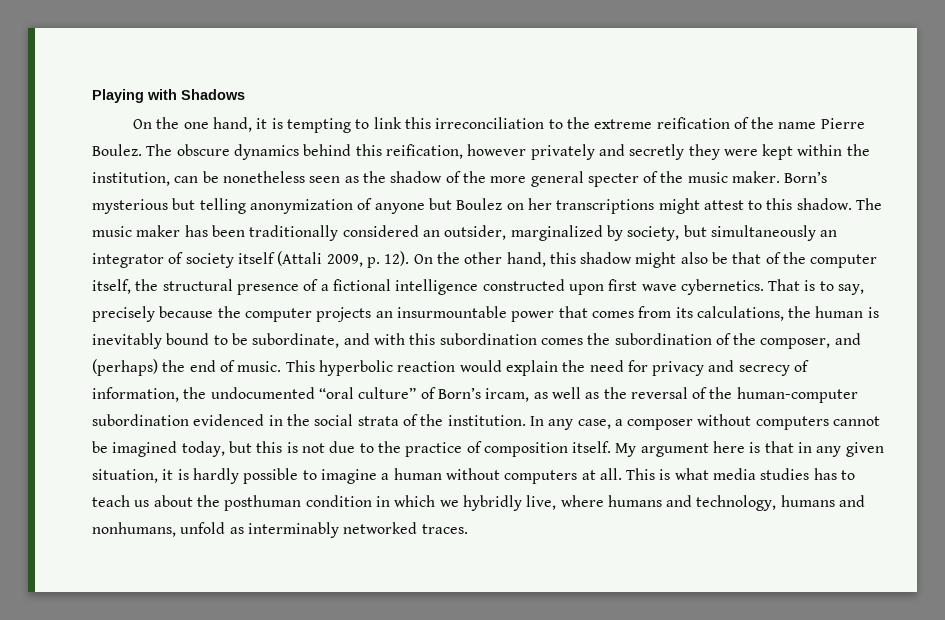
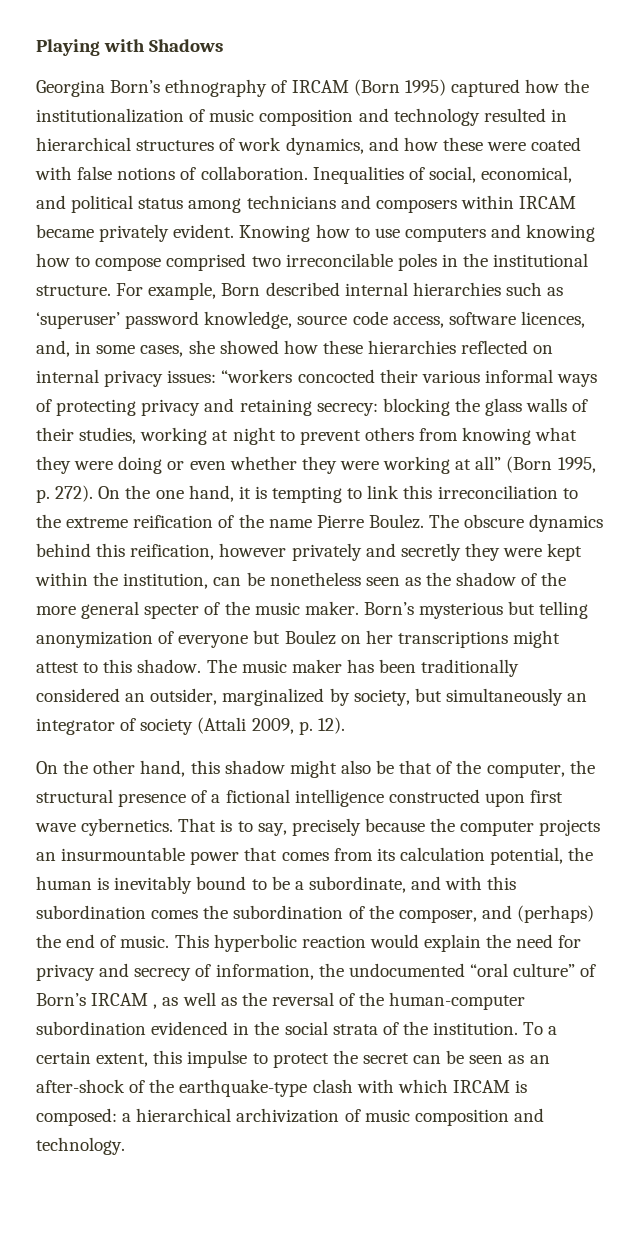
+ Georgina Born’s ethnography of IRCAM (Born 1995) captured how the institutionalization of music composition and technology resulted in hierarchical structures of work dynamics, and how these were coated with false notions of collaboration. Inequalities of social, economical, and political status among technicians and composers within IRCAM became privately evident. Knowing how to use computers and knowing how to compose comprised two irreconcilable poles in the institutional structure. For example, Born described internal hierarchies such as ‘superuser’ password knowledge, source code access, software licences, and, in some cases, she showed how these hierarchies reflected on internal privacy issues: “workers concocted their various informal ways of protecting privacy and retaining secrecy: blocking the glass walls of their studies, working at night to prevent others from knowing what they were doing or even whether they were working at all” (Born 1995, p. 272).
- Born’s mysterious but telling anonymization of anyone but Boulez on her transcriptions might attest to this shadow.
+ Born’s mysterious but telling anonymization of everyone but Boulez on her transcriptions might attest to this shadow.
- The music maker has been traditionally considered an outsider, marginalized by society, but simultaneously an integrator of society itself (Attali 2009, p. 12). On the other hand, this shadow might also be that of the computer itself, the structural presence of a fictional intelligence constructed upon first wave cybernetics.
+ The music maker has been traditionally considered an outsider, marginalized by society, but simultaneously an integrator of society (Attali 2009, p. 12).
+ On the other hand, this shadow might also be that of the computer, the structural presence of a fictional intelligence constructed upon first wave cybernetics.
- That is to say, precisely because the computer projects an insurmountable power that comes from its calculations, the human is inevitably bound to be subordinate, and with this subordination comes the subordination of the composer, and (perhaps) the end of music.
+ That is to say, precisely because the computer projects an insurmountable power that comes from its calculation potential, the human is inevitably bound to be a subordinate, and with this subordination comes the subordination of the composer, and (perhaps) the end of music.
- This hyperbolic reaction would explain the need for privacy and secrecy of information, the undocumented “oral culture” of Born’s ircam, as well as the reversal of the human-computer subordination evidenced in the social strata of the institution.
+ This hyperbolic reaction would explain the need for privacy and secrecy of information, the undocumented “oral culture” of Born’s IRCAM , as well as the reversal of the human-computer subordination evidenced in the social strata of the institution.
- In any case, a composer without computers cannot be imagined today, but this is not due to the practice of composition itself. My argument here is that in any given situation, it is hardly possible to imagine a human without computers at all. This is what media studies has to teach us about the posthuman condition in which we hybridly live, where humans and technology, humans and nonhumans, unfold as interminably networked traces.
+ To a certain extent, this impulse to protect the secret can be seen as an after-shock of the earthquake-type clash with which IRCAM is composed: a hierarchical archivization of music composition and technology.

